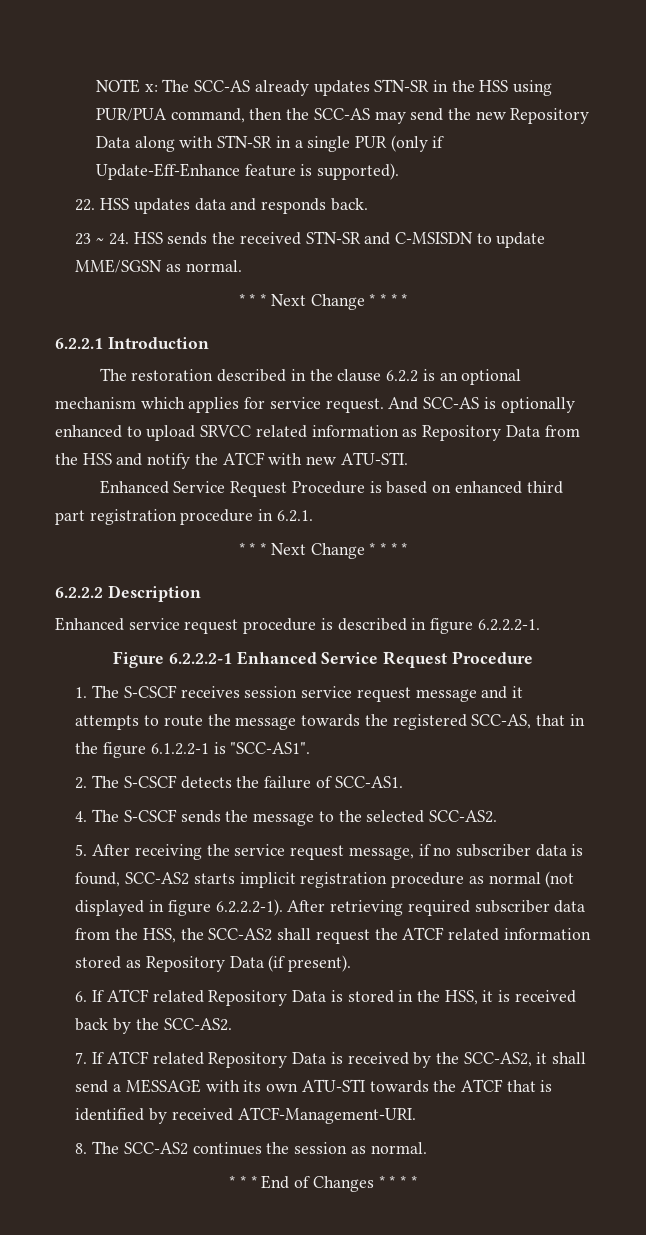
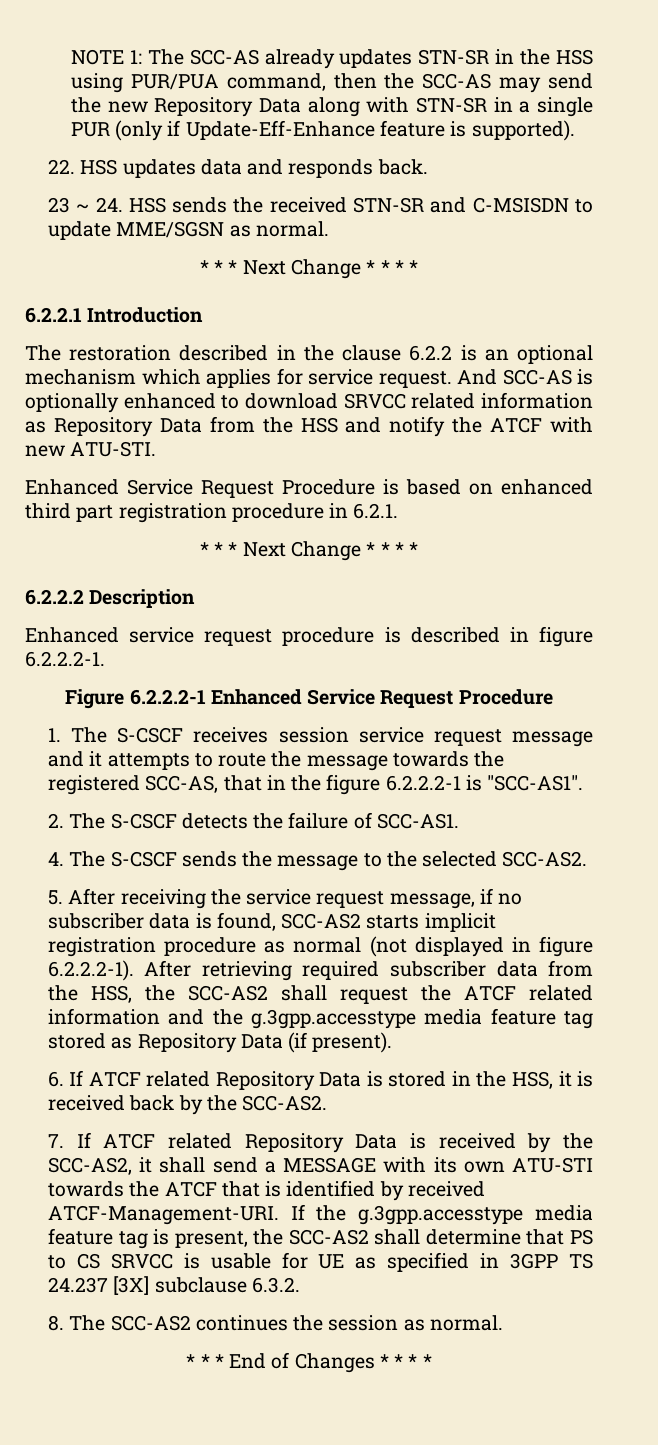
- NOTE x: The SCC-AS already updates STN-SR in the HSS using PUR/PUA command, then the SCC-AS may send the new Repository Data along with STN-SR in a single PUR (only if Update-Eff-Enhance feature is supported).
+ NOTE 1: The SCC-AS already updates STN-SR in the HSS using PUR/PUA command, then the SCC-AS may send the new Repository Data along with STN-SR in a single PUR (only if Update-Eff-Enhance feature is supported).
- And SCC-AS is optionally enhanced to upload SRVCC related information as Repository Data from the HSS and notify the ATCF with new ATU-STI.
+ And SCC-AS is optionally enhanced to download SRVCC related information as Repository Data from the HSS and notify the ATCF with new ATU-STI.
- 1. The S-CSCF receives session service request message and it attempts to route the message towards the registered SCC-AS, that in the figure 6.1.2.2-1 is "SCC-AS1".
+ 1. The S-CSCF receives session service request message and it attempts to route the message towards the registered SCC-AS, that in the figure 6.2.2.2-1 is "SCC-AS1".
- 5. After receiving the service request message, if no subscriber data is found, SCC-AS2 starts implicit registration procedure as normal (not displayed in figure 6.2.2.2-1). After retrieving required subscriber data from the HSS, the SCC-AS2 shall request the ATCF related information stored as Repository Data (if present).
+ 5. After receiving the service request message, if no subscriber data is found, SCC-AS2 starts implicit registration procedure as normal (not displayed in figure 6.2.2.2-1). After retrieving required subscriber data from the HSS, the SCC-AS2 shall request the ATCF related information and the g.3gpp.accesstype media feature tag stored as Repository Data (if present).
+ If the g.3gpp.accesstype media feature tag is present, the SCC-AS2 shall determine that PS to CS SRVCC is usable for UE as specified in 3GPP TS 24.237 [3X] subclause 6.3.2.

